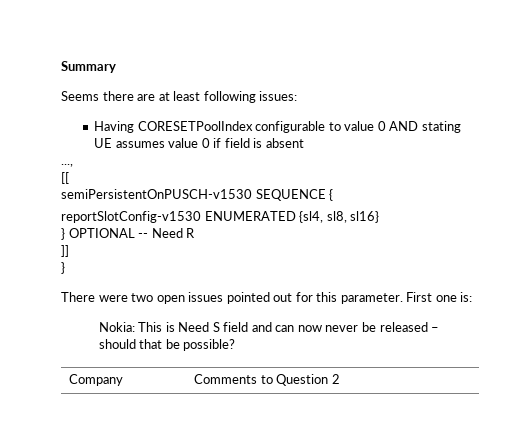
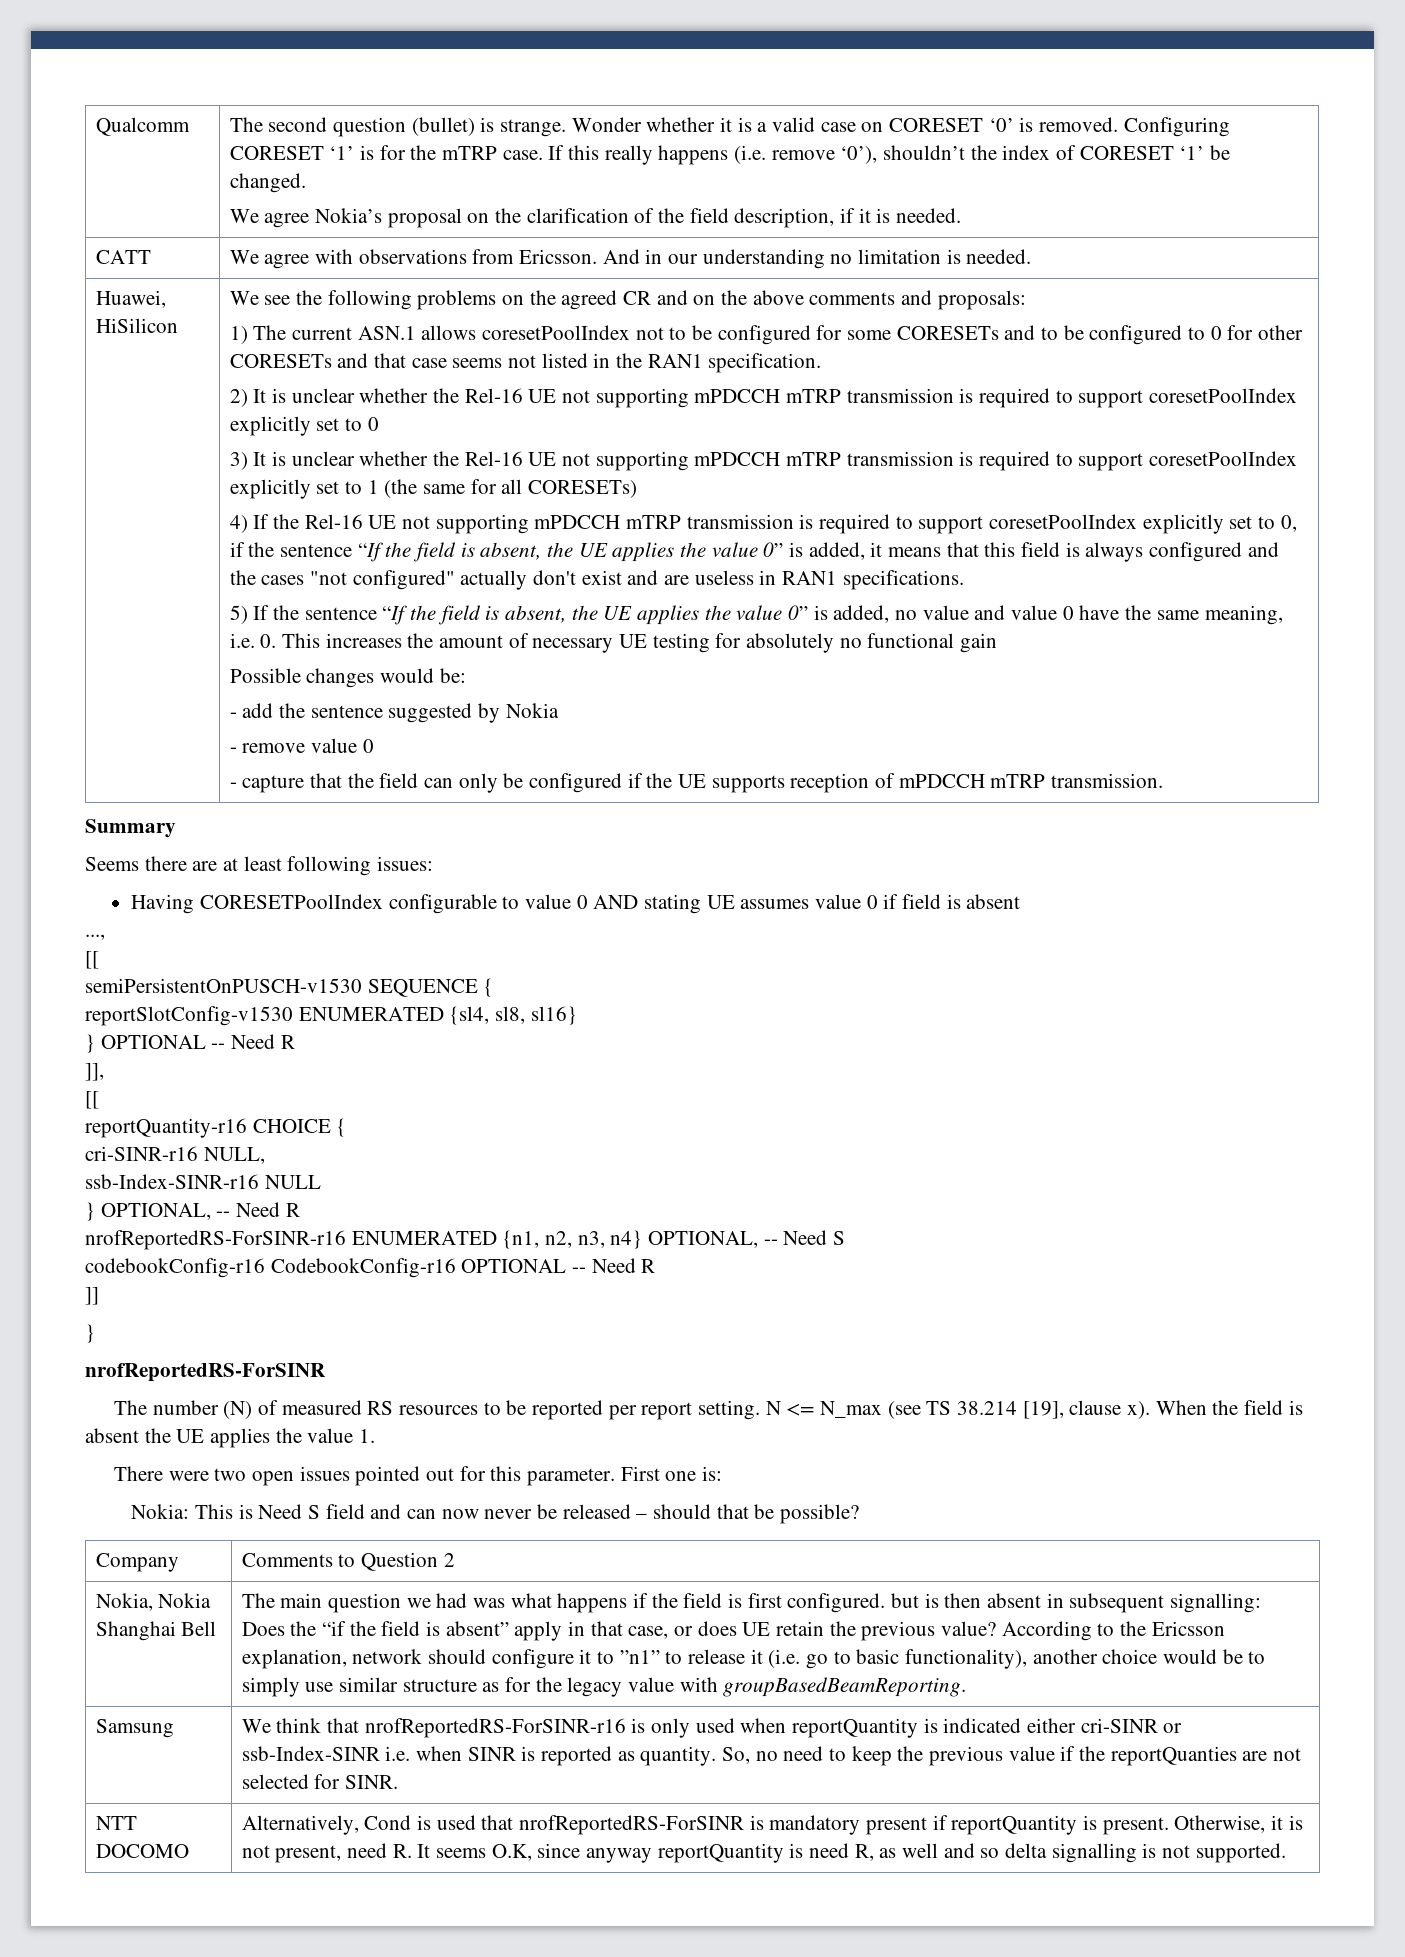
+ Qualcomm | The second question (bullet) is strange. Wonder whether it is a valid case on CORESET ‘0’ is removed. Configuring CORESET ‘1’ is for the mTRP case. If this really happens (i.e. remove ‘0’), shouldn’t the index of CORESET ‘1’ be changed.
+ We agree Nokia’s proposal on the clarification of the field description, if it is needed.
+ CATT | We agree with observations from Ericsson. And in our understanding no limitation is needed.
+ Huawei, HiSilicon | We see the following problems on the agreed CR and on the above comments and proposals:
+ 1) The current ASN.1 allows coresetPoolIndex not to be configured for some CORESETs and to be configured to 0 for other CORESETs and that case seems not listed in the RAN1 specification.
+ 2) It is unclear whether the Rel-16 UE not supporting mPDCCH mTRP transmission is required to support coresetPoolIndex explicitly set to 0
+ 3) It is unclear whether the Rel-16 UE not supporting mPDCCH mTRP transmission is required to support coresetPoolIndex explicitly set to 1 (the same for all CORESETs)
+ 4) If the Rel-16 UE not supporting mPDCCH mTRP transmission is required to support coresetPoolIndex explicitly set to 0, if the sentence “If the field is absent, the UE applies the value 0” is added, it means that this field is always configured and the cases "not configured" actually don't exist and are useless in RAN1 specifications.
+ 5) If the sentence “If the field is absent, the UE applies the value 0” is added, no value and value 0 have the same meaning, i.e. 0. This increases the amount of necessary UE testing for absolutely no functional gain
+ Possible changes would be:
+ - add the sentence suggested by Nokia
+ - remove value 0
+ - capture that the field can only be configured if the UE supports reception of mPDCCH mTRP transmission.
+ ]],
+ [[
+ reportQuantity-r16 CHOICE {
+ cri-SINR-r16 NULL,
+ ssb-Index-SINR-r16 NULL
+ } OPTIONAL, -- Need R
+ nrofReportedRS-ForSINR-r16 ENUMERATED {n1, n2, n3, n4} OPTIONAL, -- Need S
+ codebookConfig-r16 CodebookConfig-r16 OPTIONAL -- Need R
  ]]
  }
+ nrofReportedRS-ForSINR
+ The number (N) of measured RS resources to be reported per report setting. N <= N_max (see TS 38.214 [19], clause x). When the field is absent the UE applies the value 1.
+ Nokia, Nokia Shanghai Bell | The main question we had was what happens if the field is first configured. but is then absent in subsequent signalling: Does the “if the field is absent” apply in that case, or does UE retain the previous value? According to the Ericsson explanation, network should configure it to ”n1” to release it (i.e. go to basic functionality), another choice would be to simply use similar structure as for the legacy value with groupBasedBeamReporting.
+ Samsung | We think that nrofReportedRS-ForSINR-r16 is only used when reportQuantity is indicated either cri-SINR or ssb-Index-SINR i.e. when SINR is reported as quantity. So, no need to keep the previous value if the reportQuanties are not selected for SINR.
+ NTT DOCOMO | Alternatively, Cond is used that nrofReportedRS-ForSINR is mandatory present if reportQuantity is present. Otherwise, it is not present, need R. It seems O.K, since anyway reportQuantity is need R, as well and so delta signalling is not supported.

